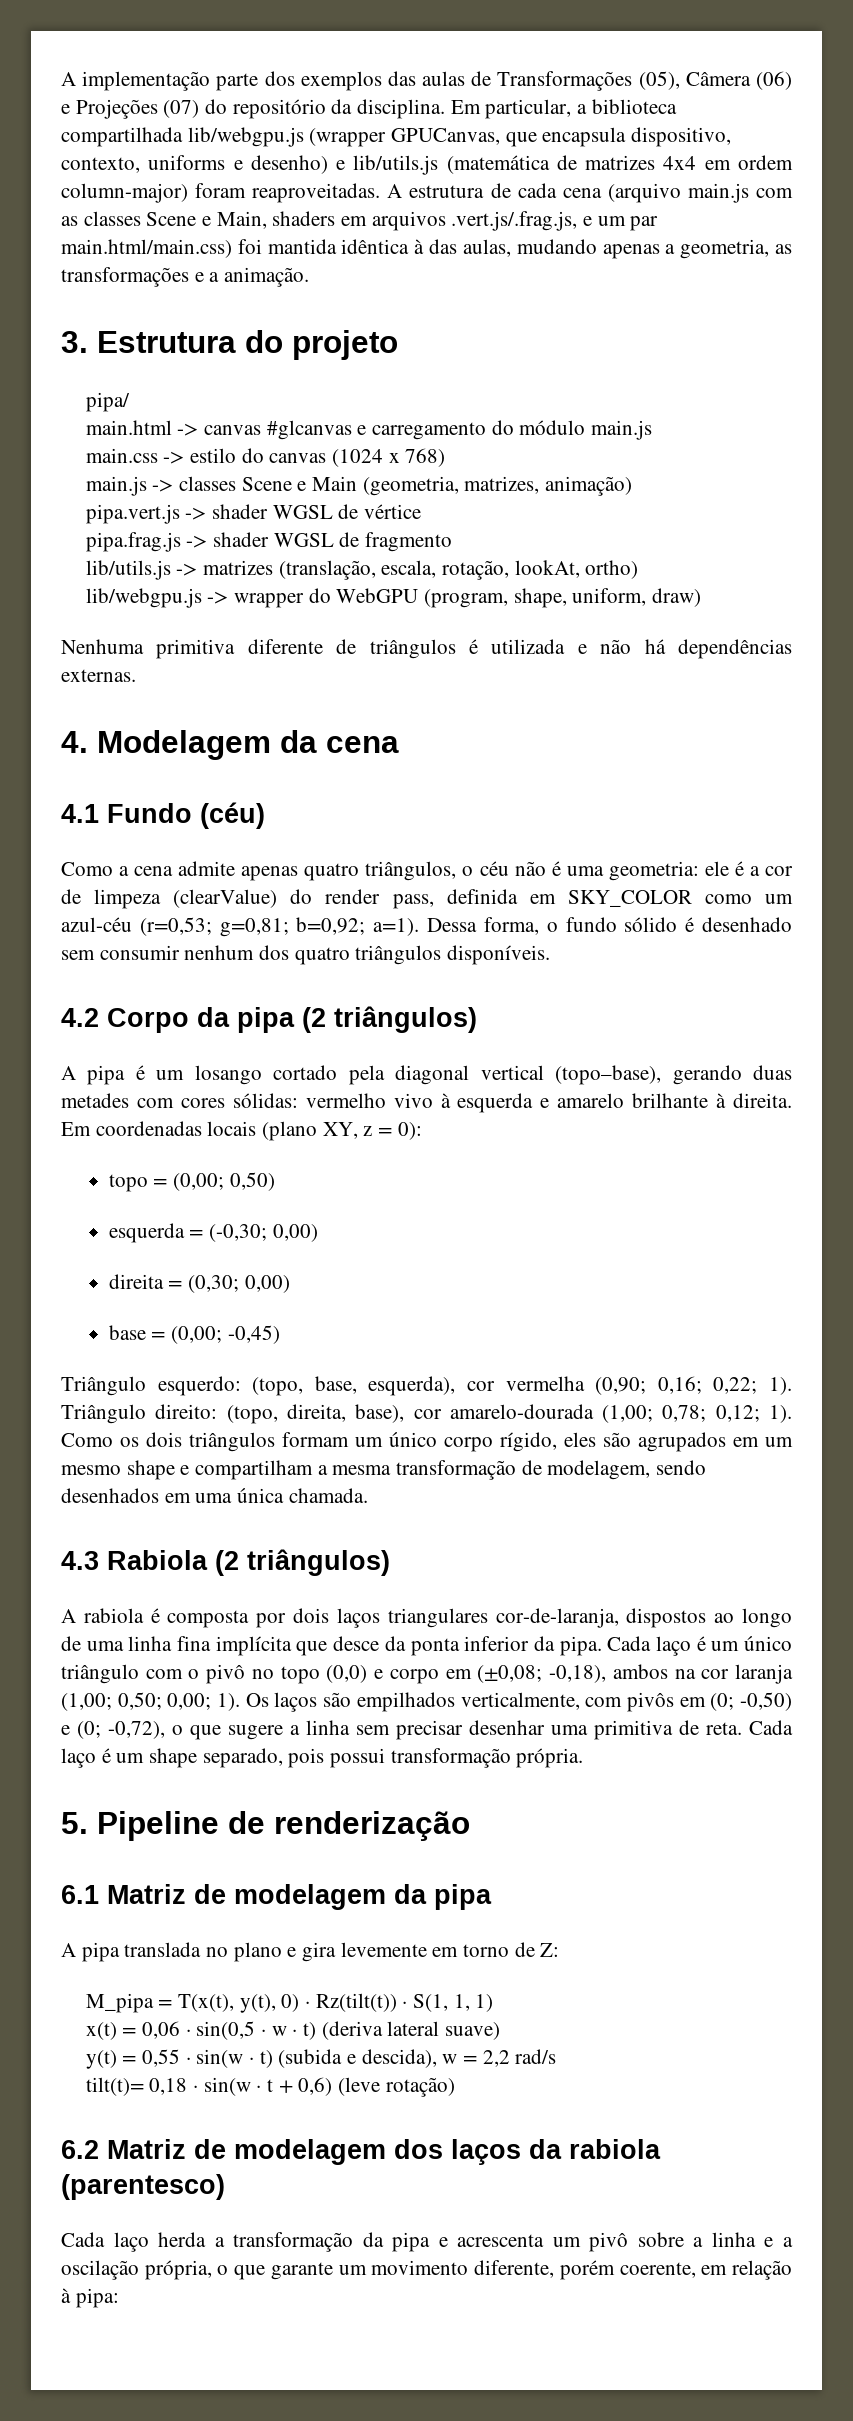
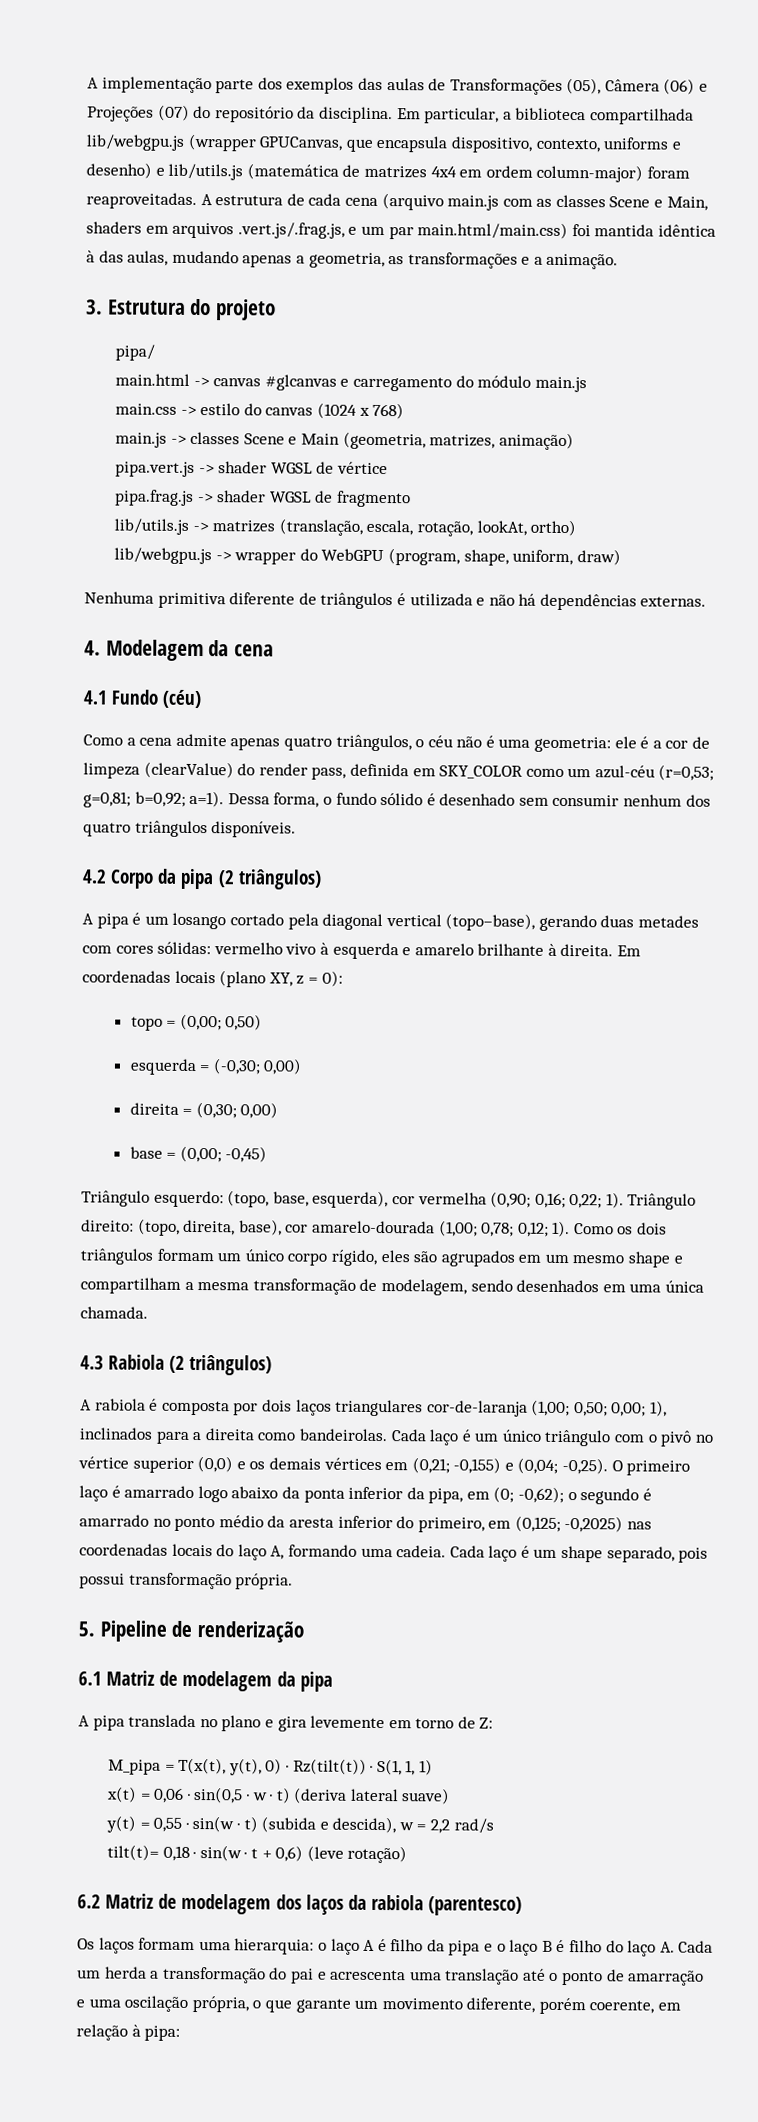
- A rabiola é composta por dois laços triangulares cor-de-laranja, dispostos ao longo de uma linha fina implícita que desce da ponta inferior da pipa.
+ A rabiola é composta por dois laços triangulares cor-de-laranja (1,00; 0,50; 0,00; 1), inclinados para a direita como bandeirolas.
- Cada laço é um único triângulo com o pivô no topo (0,0) e corpo em (±0,08; -0,18), ambos na cor laranja (1,00; 0,50; 0,00; 1). Os laços são empilhados verticalmente, com pivôs em (0; -0,50) e (0; -0,72), o que sugere a linha sem precisar desenhar uma primitiva de reta.
+ Cada laço é um único triângulo com o pivô no vértice superior (0,0) e os demais vértices em (0,21; -0,155) e (0,04; -0,25). O primeiro laço é amarrado logo abaixo da ponta inferior da pipa, em (0; -0,62); o segundo é amarrado no ponto médio da aresta inferior do primeiro, em (0,125; -0,2025) nas coordenadas locais do laço A, formando uma cadeia.
- Cada laço herda a transformação da pipa e acrescenta um pivô sobre a linha e a oscilação própria, o que garante um movimento diferente, porém coerente, em relação à pipa:
+ Os laços formam uma hierarquia: o laço A é filho da pipa e o laço B é filho do laço A. Cada um herda a transformação do pai e acrescenta uma translação até o ponto de amarração e uma oscilação própria, o que garante um movimento diferente, porém coerente, em relação à pipa:

